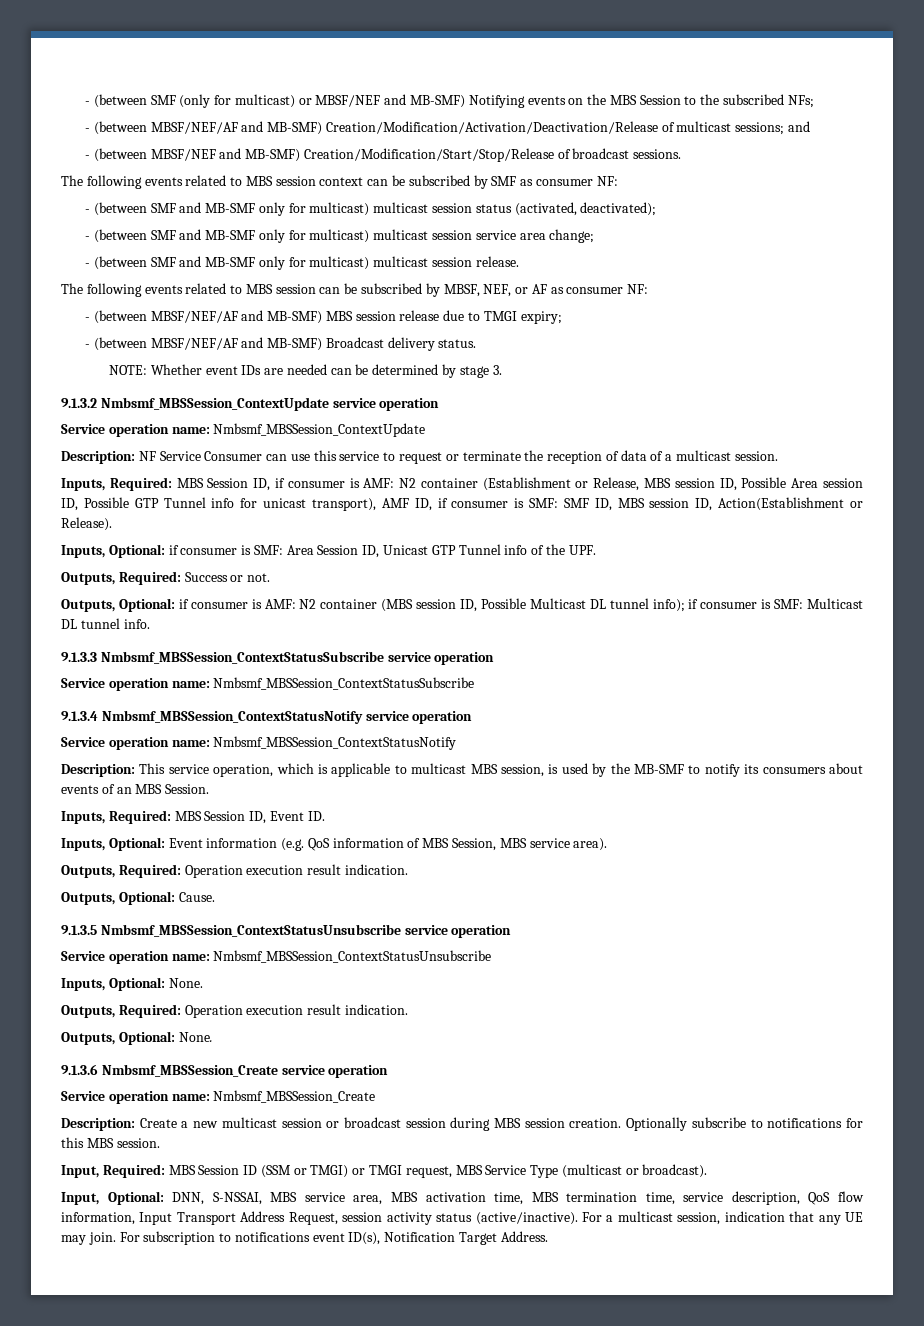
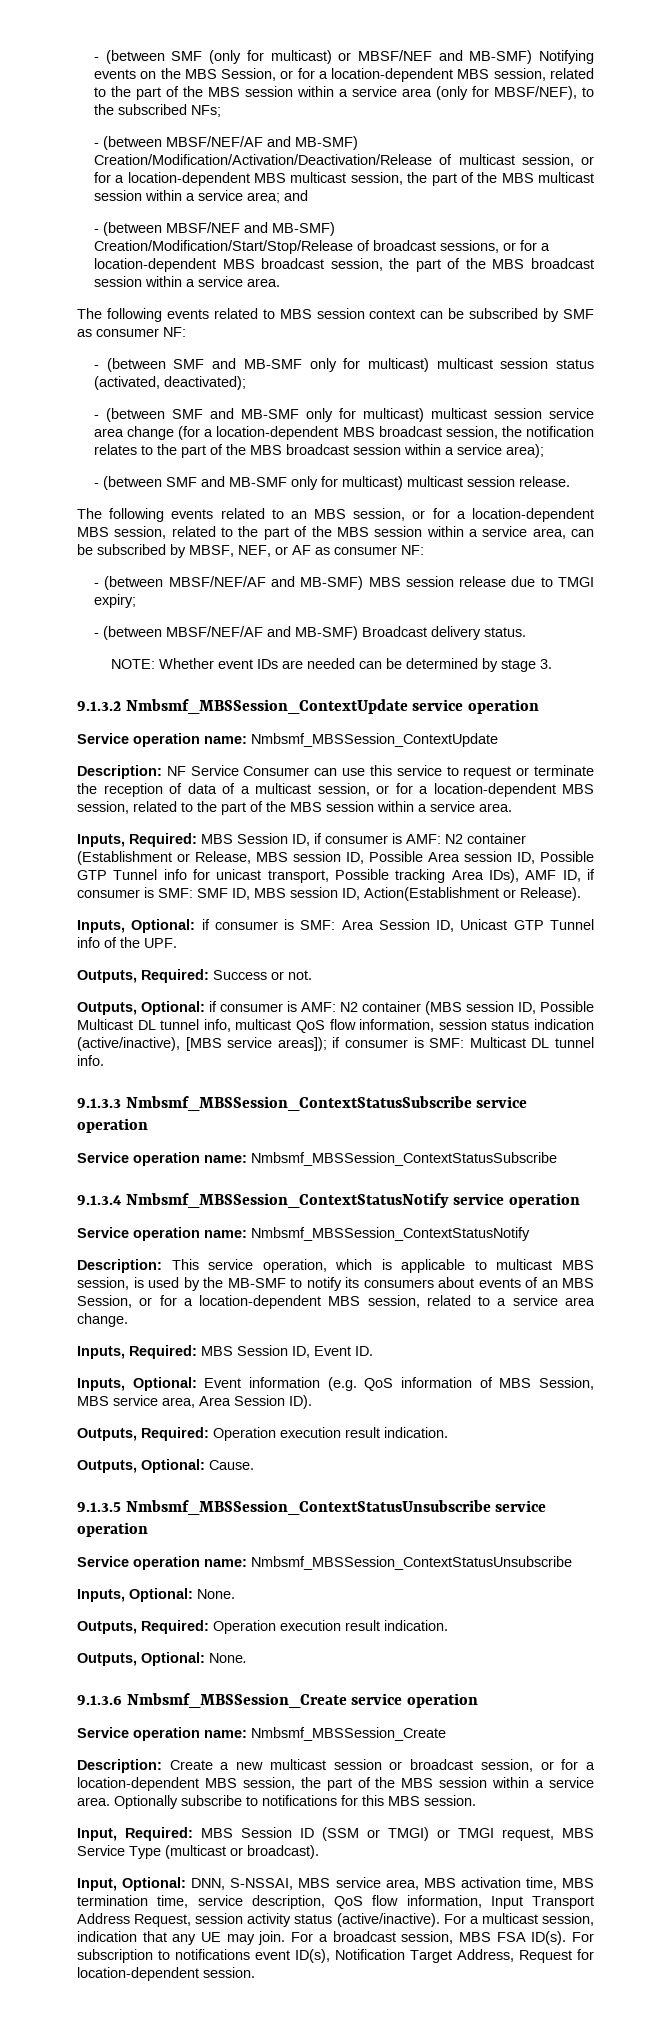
- - (between SMF (only for multicast) or MBSF/NEF and MB-SMF) Notifying events on the MBS Session to the subscribed NFs;
+ - (between SMF (only for multicast) or MBSF/NEF and MB-SMF) Notifying events on the MBS Session, or for a location-dependent MBS session, related to the part of the MBS session within a service area (only for MBSF/NEF), to the subscribed NFs;
- - (between MBSF/NEF/AF and MB-SMF) Creation/Modification/Activation/Deactivation/Release of multicast sessions; and
+ - (between MBSF/NEF/AF and MB-SMF) Creation/Modification/Activation/Deactivation/Release of multicast session, or for a location-dependent MBS multicast session, the part of the MBS multicast session within a service area; and
- - (between MBSF/NEF and MB-SMF) Creation/Modification/Start/Stop/Release of broadcast sessions.
+ - (between MBSF/NEF and MB-SMF) Creation/Modification/Start/Stop/Release of broadcast sessions, or for a location-dependent MBS broadcast session, the part of the MBS broadcast session within a service area.
- - (between SMF and MB-SMF only for multicast) multicast session service area change;
+ - (between SMF and MB-SMF only for multicast) multicast session service area change (for a location-dependent MBS broadcast session, the notification relates to the part of the MBS broadcast session within a service area);
- The following events related to MBS session can be subscribed by MBSF, NEF, or AF as consumer NF:
+ The following events related to an MBS session, or for a location-dependent MBS session, related to the part of the MBS session within a service area, can be subscribed by MBSF, NEF, or AF as consumer NF:
- Description: NF Service Consumer can use this service to request or terminate the reception of data of a multicast session.
+ Description: NF Service Consumer can use this service to request or terminate the reception of data of a multicast session, or for a location-dependent MBS session, related to the part of the MBS session within a service area.
- Inputs, Required: MBS Session ID, if consumer is AMF: N2 container (Establishment or Release, MBS session ID, Possible Area session ID, Possible GTP Tunnel info for unicast transport), AMF ID, if consumer is SMF: SMF ID, MBS session ID, Action(Establishment or Release).
+ Inputs, Required: MBS Session ID, if consumer is AMF: N2 container (Establishment or Release, MBS session ID, Possible Area session ID, Possible GTP Tunnel info for unicast transport, Possible tracking Area IDs), AMF ID, if consumer is SMF: SMF ID, MBS session ID, Action(Establishment or Release).
- Outputs, Optional: if consumer is AMF: N2 container (MBS session ID, Possible Multicast DL tunnel info); if consumer is SMF: Multicast DL tunnel info.
+ Outputs, Optional: if consumer is AMF: N2 container (MBS session ID, Possible Multicast DL tunnel info, multicast QoS flow information, session status indication (active/inactive), [MBS service areas]); if consumer is SMF: Multicast DL tunnel info.
- Description: This service operation, which is applicable to multicast MBS session, is used by the MB-SMF to notify its consumers about events of an MBS Session.
+ Description: This service operation, which is applicable to multicast MBS session, is used by the MB-SMF to notify its consumers about events of an MBS Session, or for a location-dependent MBS session, related to a service area change.
- Inputs, Optional: Event information (e.g. QoS information of MBS Session, MBS service area).
+ Inputs, Optional: Event information (e.g. QoS information of MBS Session, MBS service area, Area Session ID).
- Description: Create a new multicast session or broadcast session during MBS session creation.
+ Description: Create a new multicast session or broadcast session, or for a location-dependent MBS session, the part of the MBS session within a service area.
- For subscription to notifications event ID(s), Notification Target Address.
+ For a broadcast session, MBS FSA ID(s). For subscription to notifications event ID(s), Notification Target Address, Request for location-dependent session.

